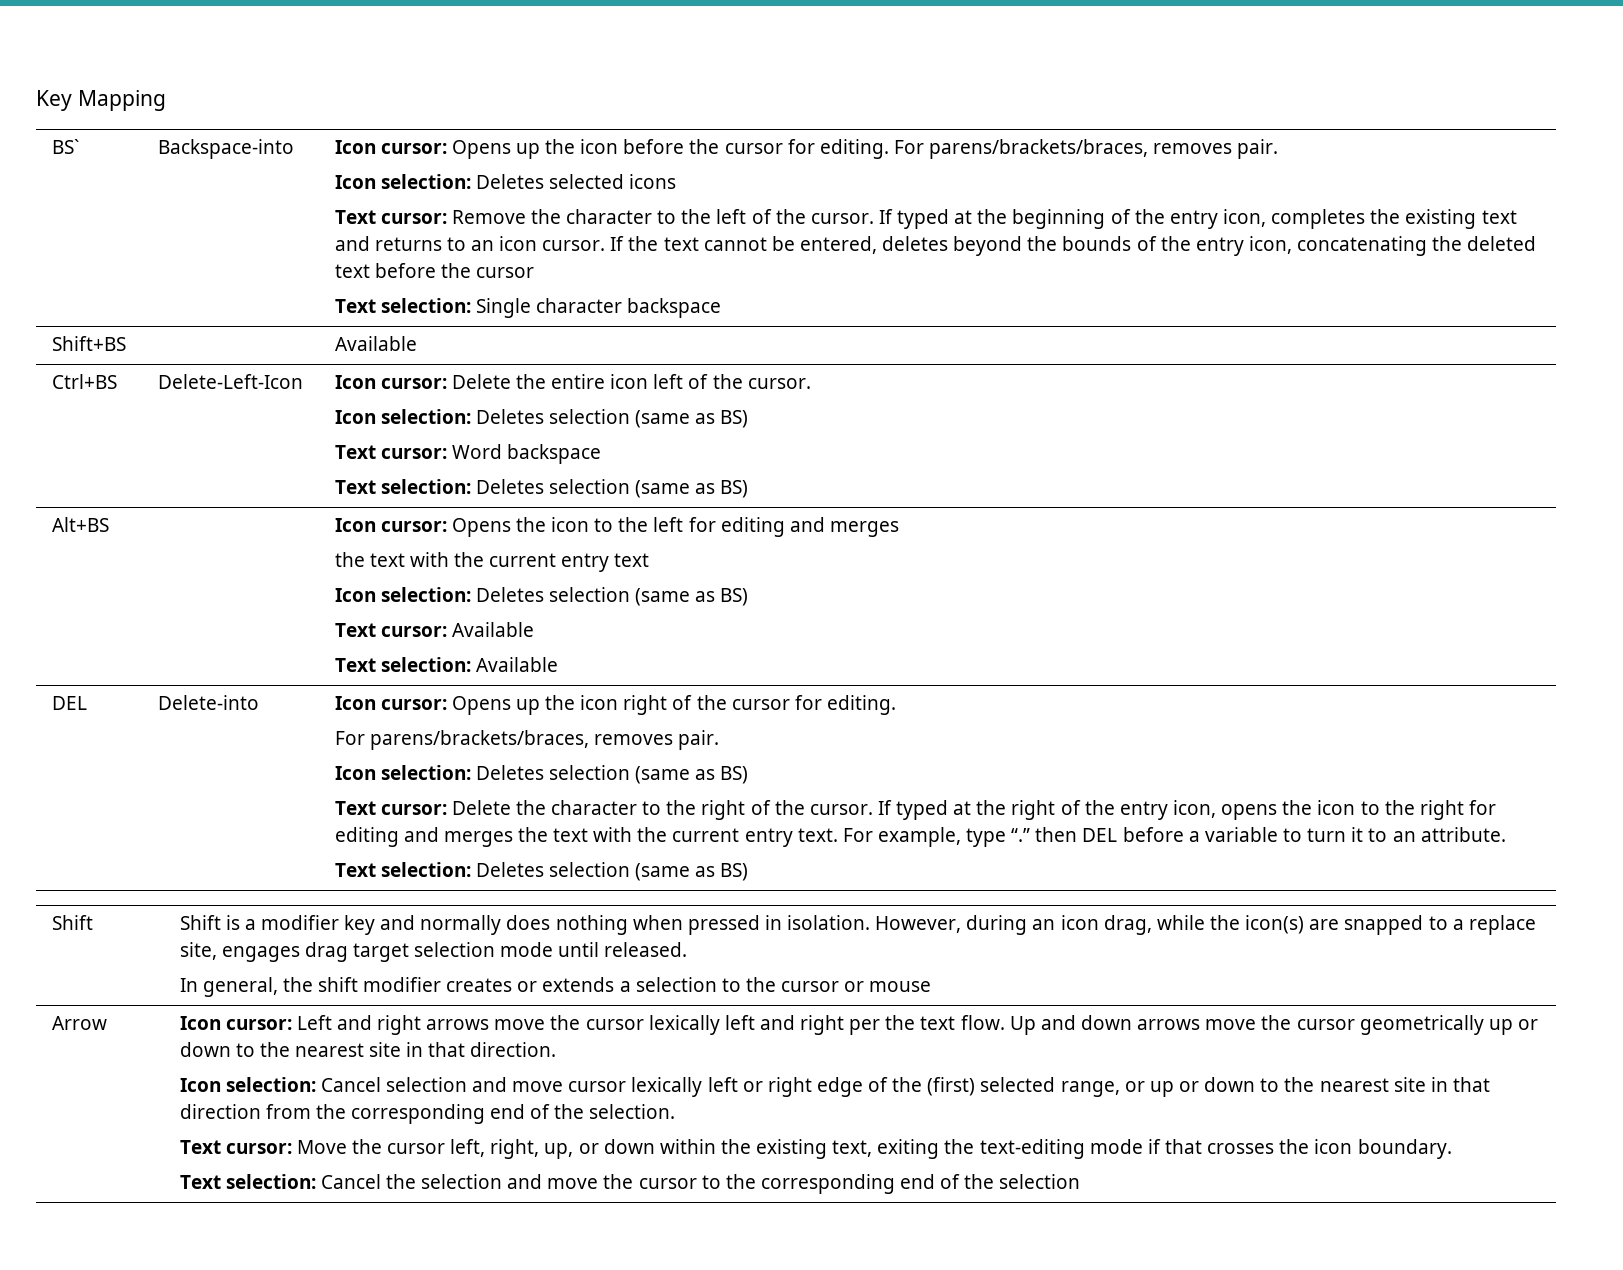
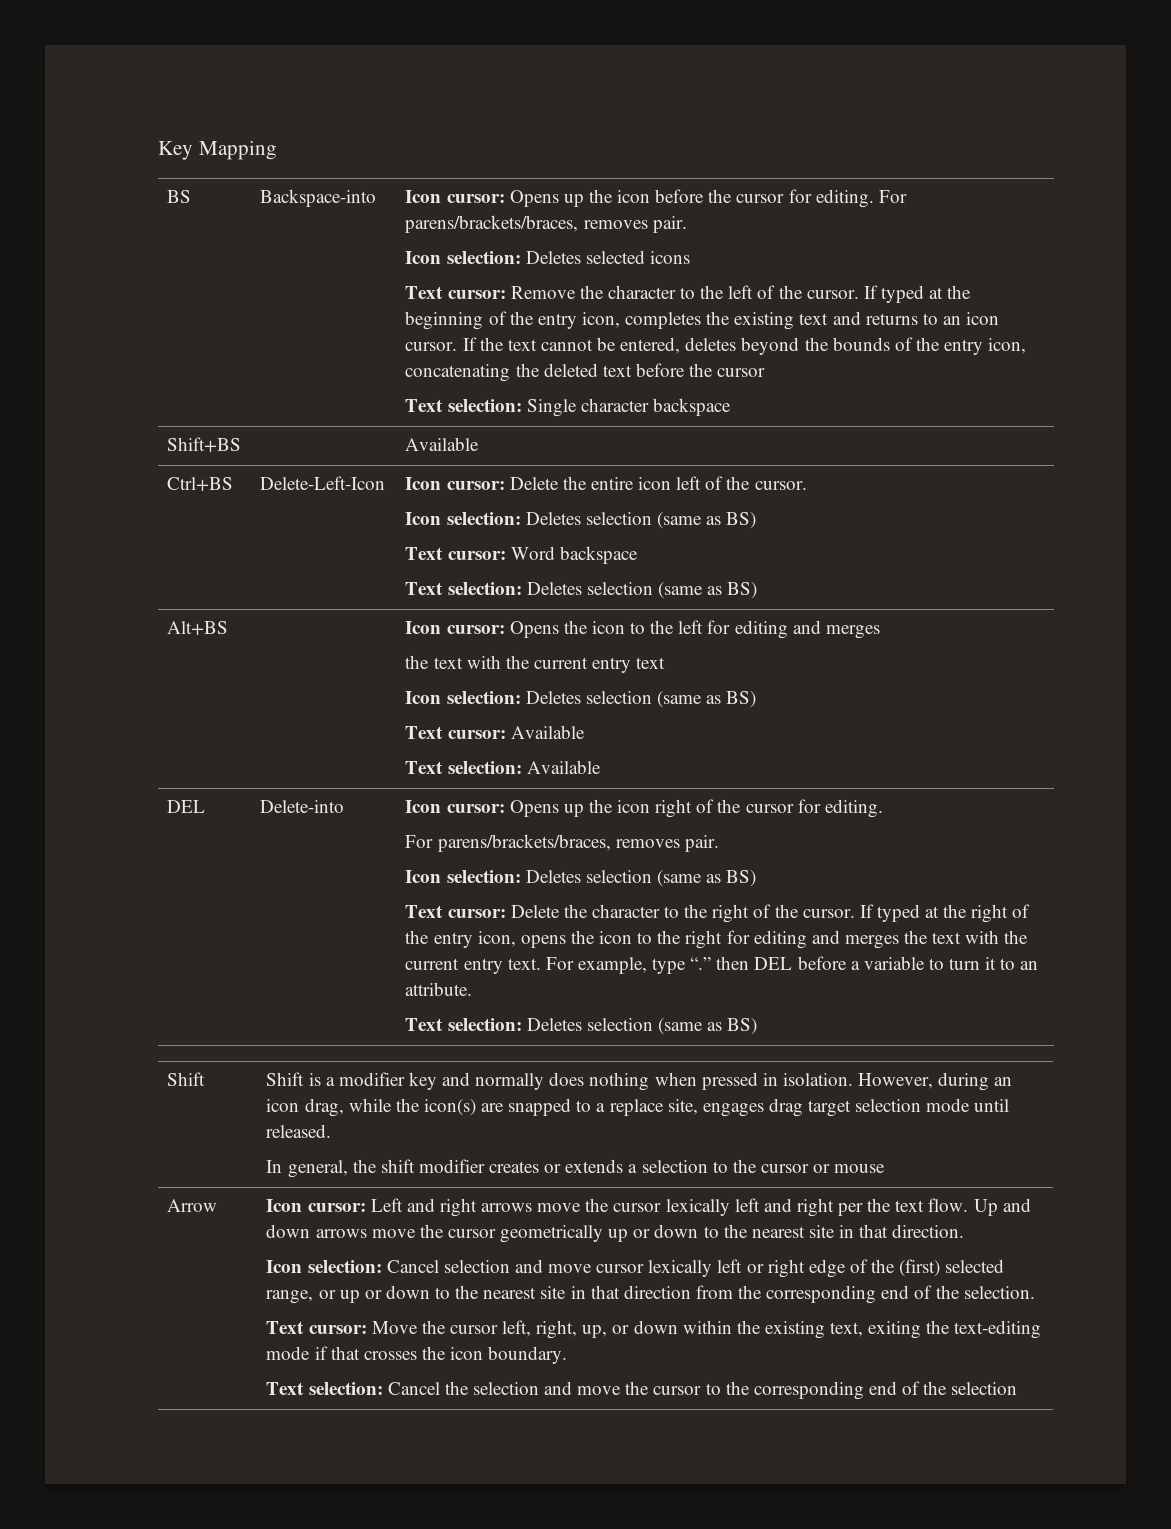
- BS`
+ BS

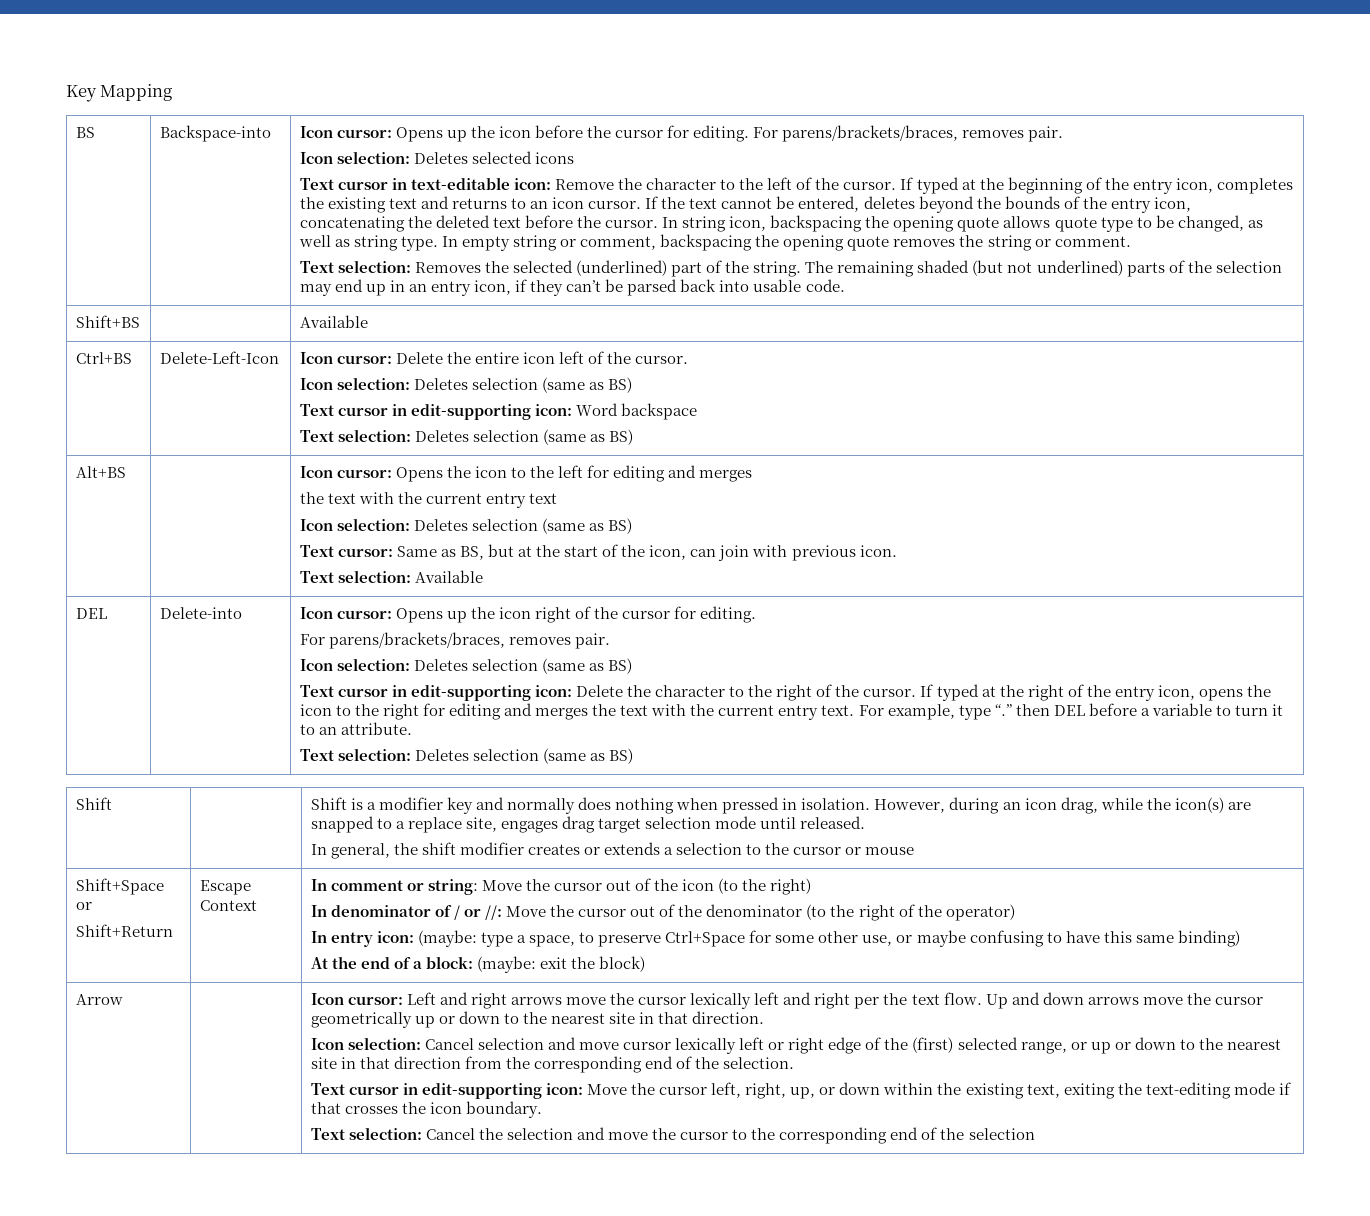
- Text cursor: Remove the character to the left of the cursor.
+ Text cursor in text-editable icon: Remove the character to the left of the cursor.
- If the text cannot be entered, deletes beyond the bounds of the entry icon, concatenating the deleted text before the cursor
- Text selection: Single character backspace
+ If the text cannot be entered, deletes beyond the bounds of the entry icon, concatenating the deleted text before the cursor. In string icon, backspacing the opening quote allows quote type to be changed, as well as string type. In empty string or comment, backspacing the opening quote removes the string or comment.
+ Text selection: Removes the selected (underlined) part of the string. The remaining shaded (but not underlined) parts of the selection may end up in an entry icon, if they can’t be parsed back into usable code.
  Ctrl+BS | Delete-Left-Icon | Icon cursor: Delete the entire icon left of the cursor.
  Icon selection: Deletes selection (same as BS)
- Text cursor: Word backspace
+ Text cursor in edit-supporting icon: Word backspace
- Text cursor: Available
+ Text cursor: Same as BS, but at the start of the icon, can join with previous icon.
- Text cursor: Delete the character to the right of the cursor.
+ Text cursor in edit-supporting icon: Delete the character to the right of the cursor.
+ Shift+Space or
+ Shift+Return | Escape Context | In comment or string: Move the cursor out of the icon (to the right)
+ In denominator of / or //: Move the cursor out of the denominator (to the right of the operator)
+ In entry icon: (maybe: type a space, to preserve Ctrl+Space for some other use, or maybe confusing to have this same binding)
+ At the end of a block: (maybe: exit the block)
- Text cursor: Move the cursor left, right, up, or down within the existing text, exiting the text-editing mode if that crosses the icon boundary.
+ Text cursor in edit-supporting icon: Move the cursor left, right, up, or down within the existing text, exiting the text-editing mode if that crosses the icon boundary.

